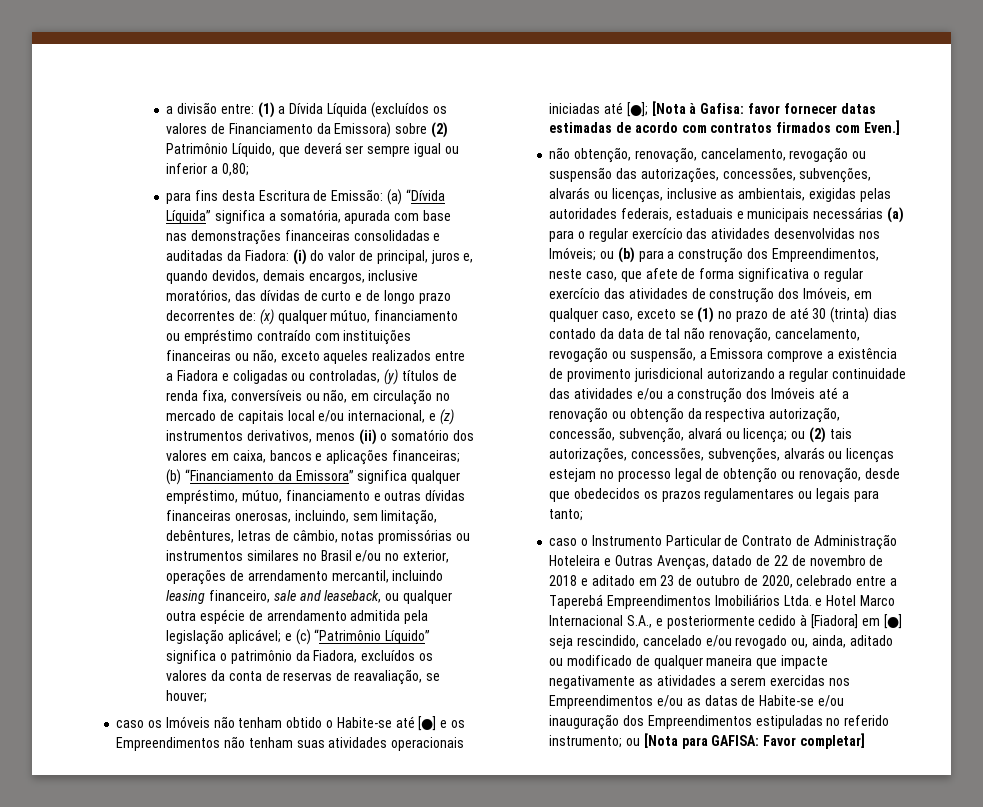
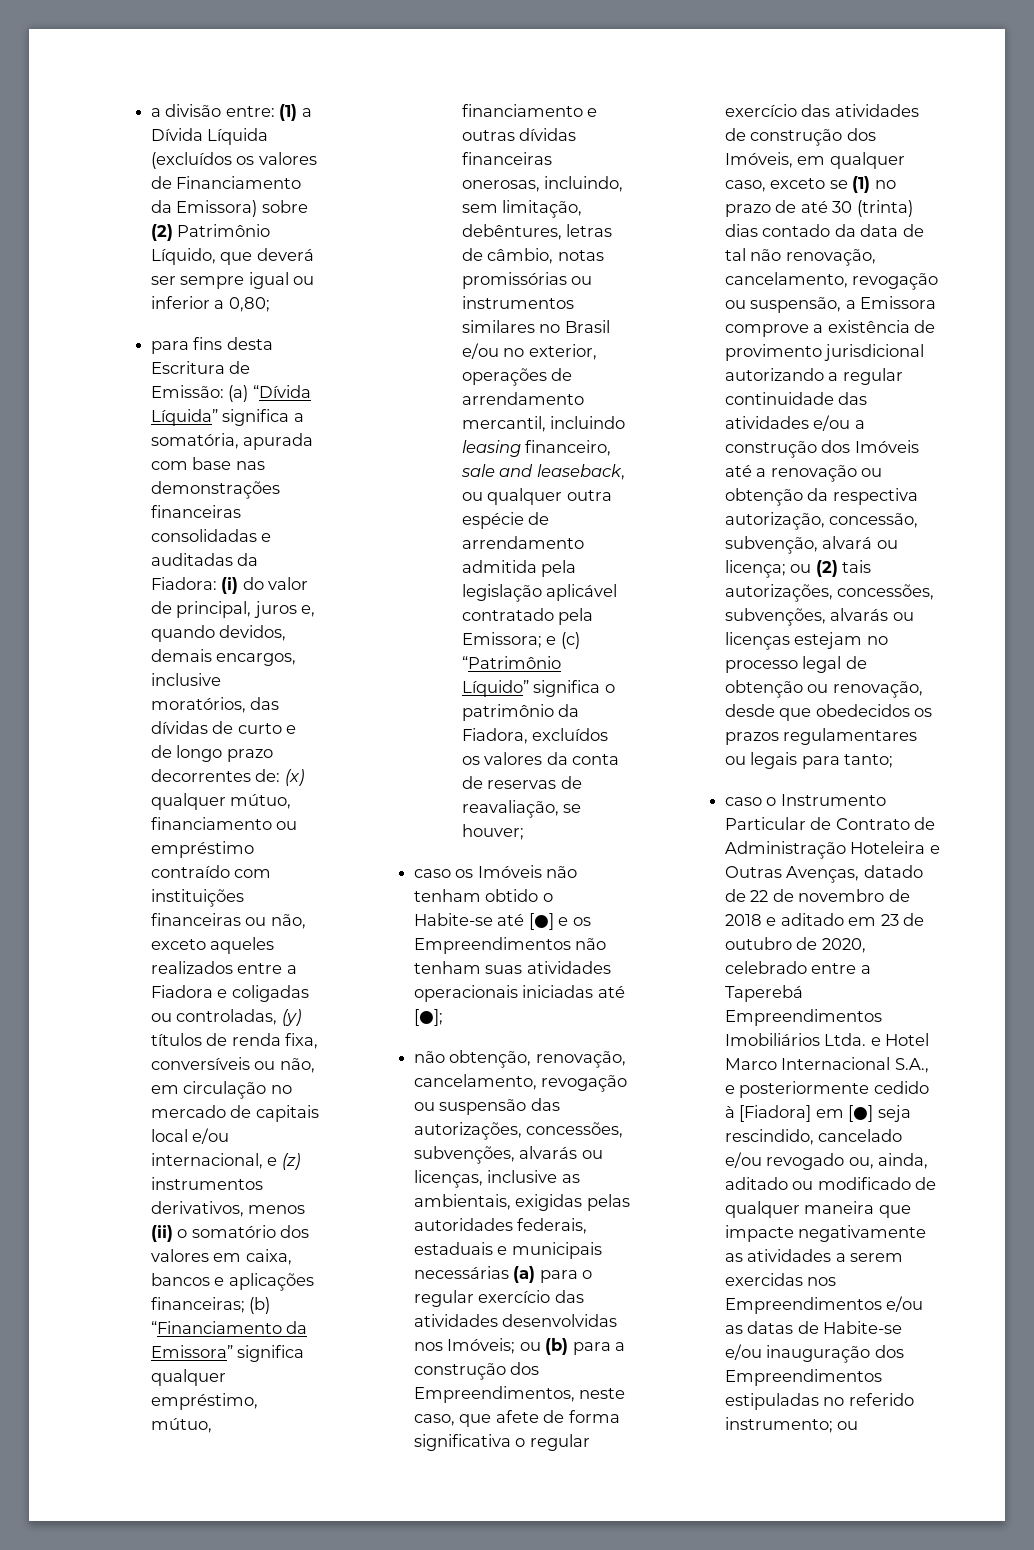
- (b) “Financiamento da Emissora” significa qualquer empréstimo, mútuo, financiamento e outras dívidas financeiras onerosas, incluindo, sem limitação, debêntures, letras de câmbio, notas promissórias ou instrumentos similares no Brasil e/ou no exterior, operações de arrendamento mercantil, incluindo leasing financeiro, sale and leaseback, ou qualquer outra espécie de arrendamento admitida pela legislação aplicável;
+ (b) “Financiamento da Emissora” significa qualquer empréstimo, mútuo, financiamento e outras dívidas financeiras onerosas, incluindo, sem limitação, debêntures, letras de câmbio, notas promissórias ou instrumentos similares no Brasil e/ou no exterior, operações de arrendamento mercantil, incluindo leasing financeiro, sale and leaseback, ou qualquer outra espécie de arrendamento admitida pela legislação aplicável contratado pela Emissora;
- caso os Imóveis não tenham obtido o Habite-se até [●] e os Empreendimentos não tenham suas atividades operacionais iniciadas até [●]; [Nota à Gafisa: favor fornecer datas estimadas de acordo com contratos firmados com Even.]
+ caso os Imóveis não tenham obtido o Habite-se até [●] e os Empreendimentos não tenham suas atividades operacionais iniciadas até [●];
- caso o Instrumento Particular de Contrato de Administração Hoteleira e Outras Avenças, datado de 22 de novembro de 2018 e aditado em 23 de outubro de 2020, celebrado entre a Taperebá Empreendimentos Imobiliários Ltda. e Hotel Marco Internacional S.A., e posteriormente cedido à [Fiadora] em [●] seja rescindido, cancelado e/ou revogado ou, ainda, aditado ou modificado de qualquer maneira que impacte negativamente as atividades a serem exercidas nos Empreendimentos e/ou as datas de Habite-se e/ou inauguração dos Empreendimentos estipuladas no referido instrumento; ou [Nota para GAFISA: Favor completar]
+ caso o Instrumento Particular de Contrato de Administração Hoteleira e Outras Avenças, datado de 22 de novembro de 2018 e aditado em 23 de outubro de 2020, celebrado entre a Taperebá Empreendimentos Imobiliários Ltda. e Hotel Marco Internacional S.A., e posteriormente cedido à [Fiadora] em [●] seja rescindido, cancelado e/ou revogado ou, ainda, aditado ou modificado de qualquer maneira que impacte negativamente as atividades a serem exercidas nos Empreendimentos e/ou as datas de Habite-se e/ou inauguração dos Empreendimentos estipuladas no referido instrumento; ou

